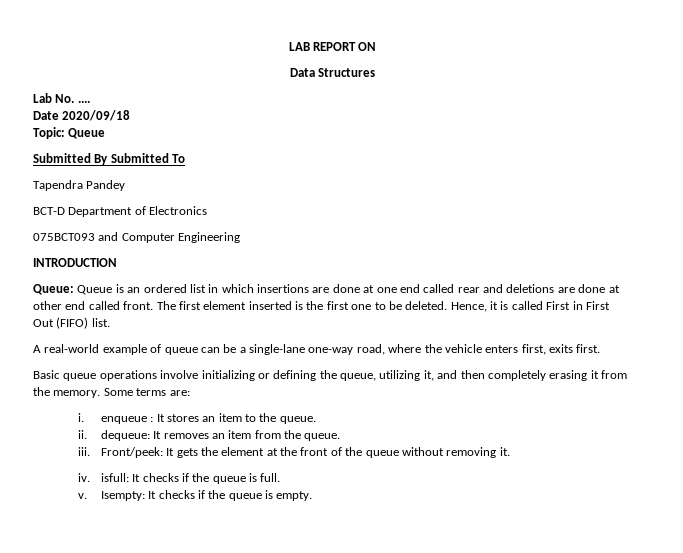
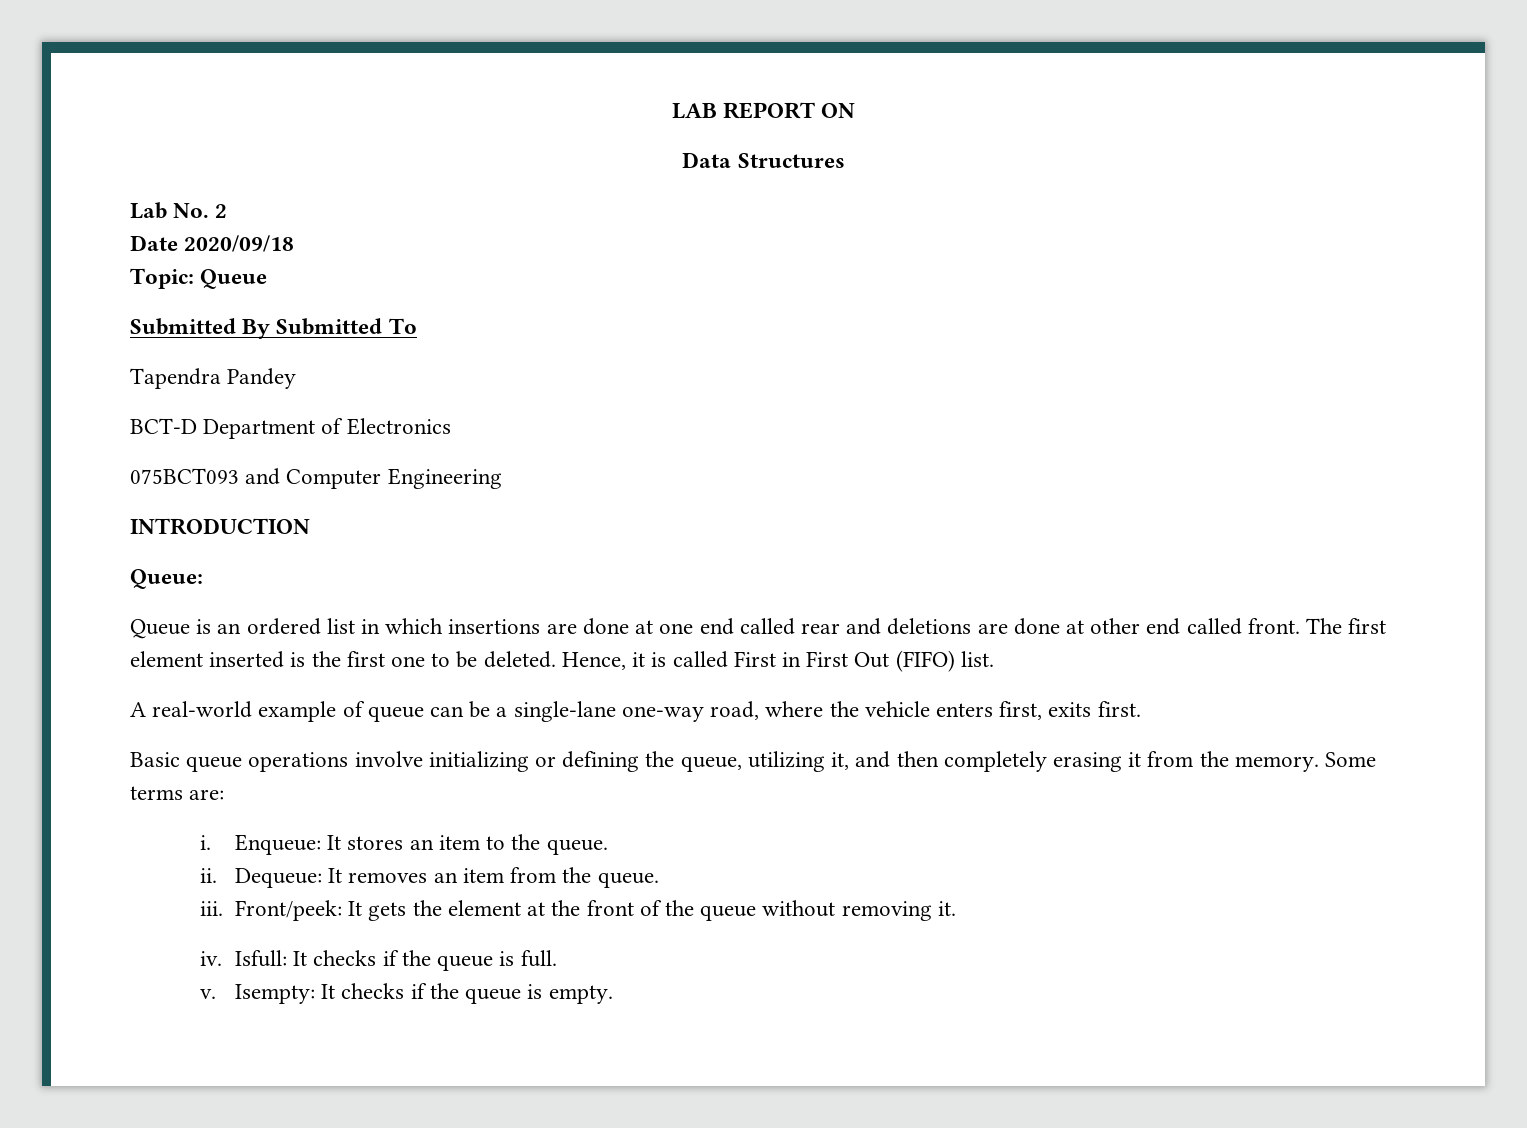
- Lab No. ....
+ Lab No. 2
- Queue: Queue is an ordered list in which insertions are done at one end called rear and deletions are done at other end called front.
+ Queue:
+ Queue is an ordered list in which insertions are done at one end called rear and deletions are done at other end called front.
- i. enqueue : It stores an item to the queue.
+ i. Enqueue: It stores an item to the queue.
- ii. dequeue: It removes an item from the queue.
+ ii. Dequeue: It removes an item from the queue.
- iv. isfull: It checks if the queue is full.
+ iv. Isfull: It checks if the queue is full.

